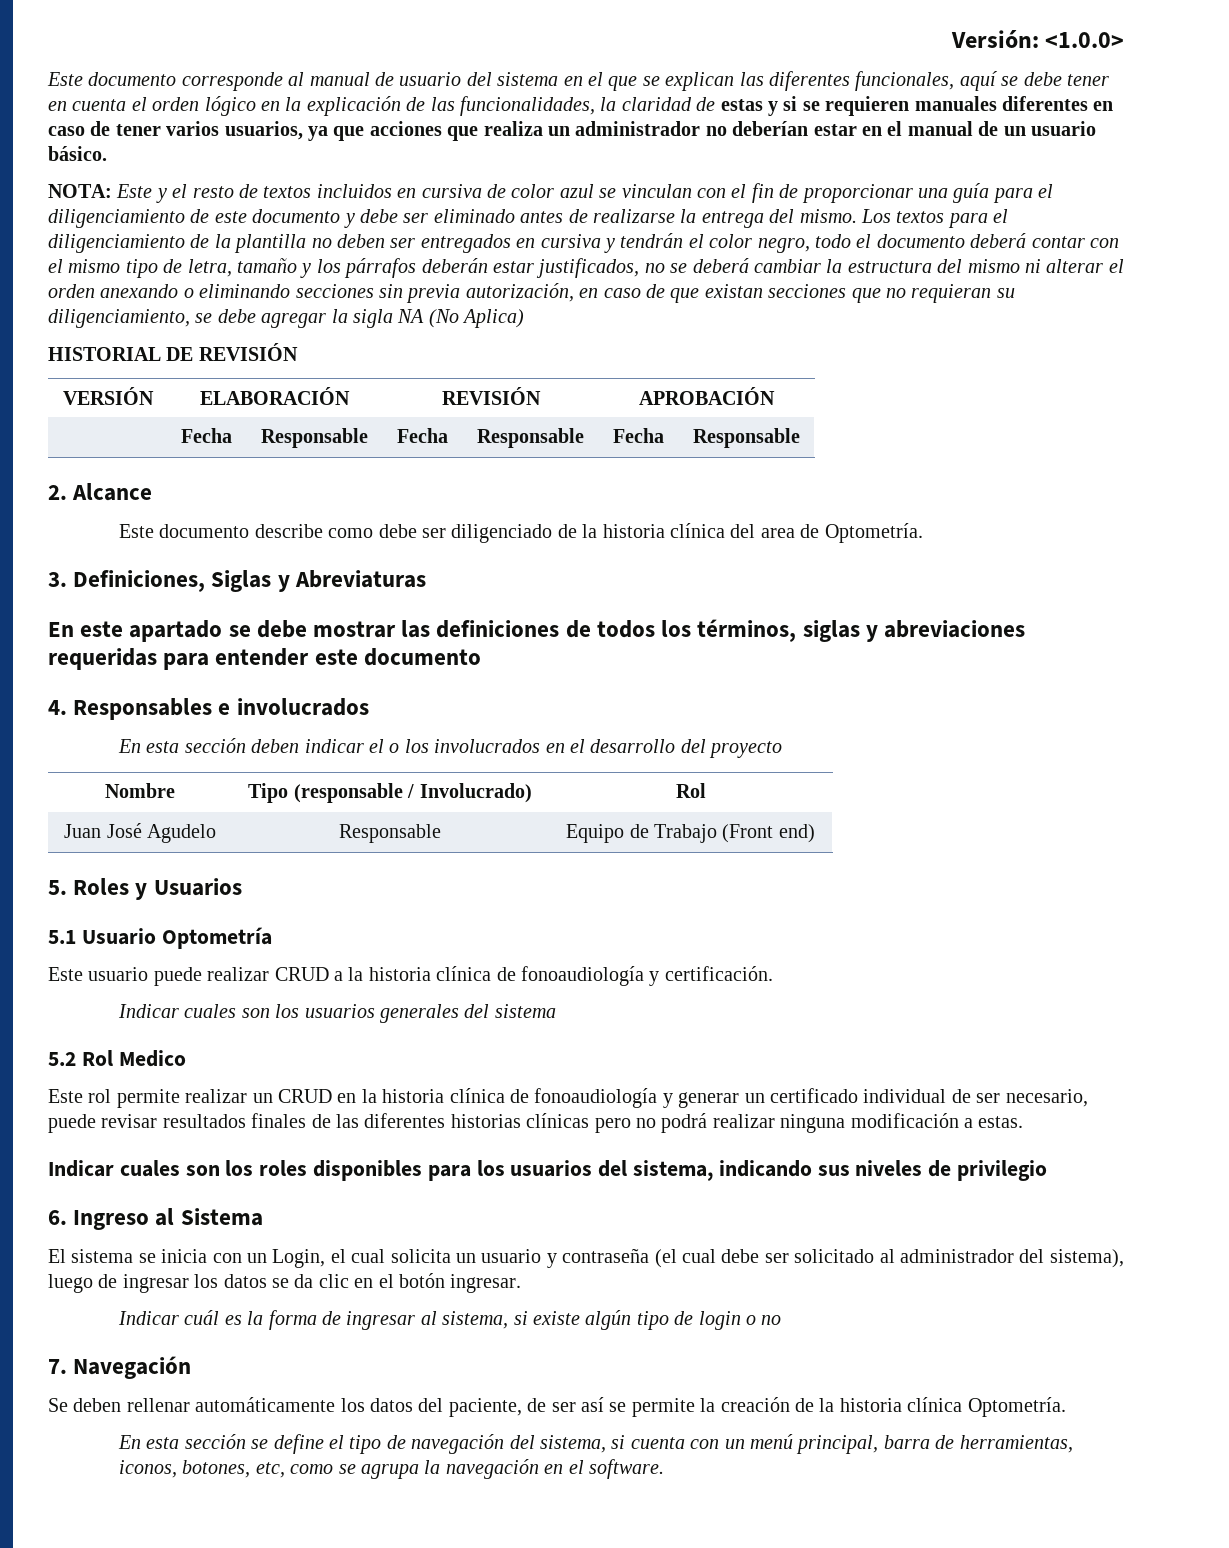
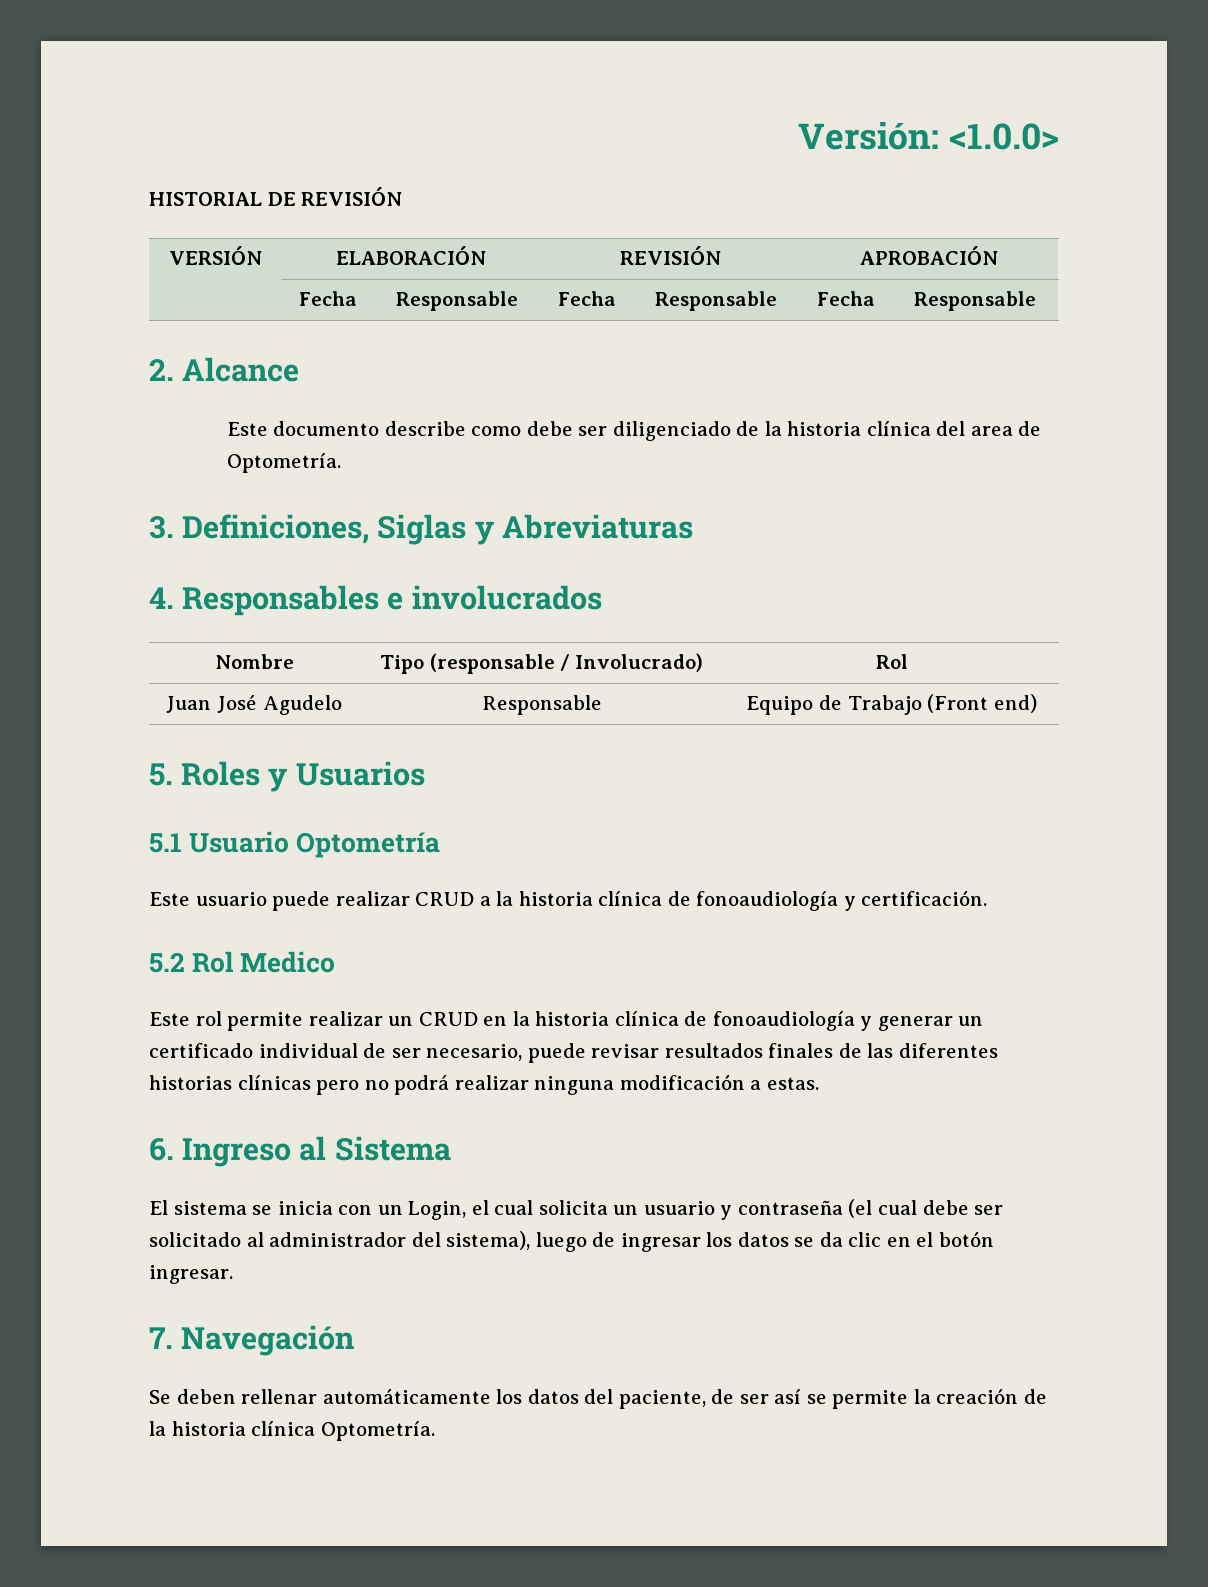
- Este documento corresponde al manual de usuario del sistema en el que se explican las diferentes funcionales, aquí se debe tener en cuenta el orden lógico en la explicación de las funcionalidades, la claridad de estas y si se requieren manuales diferentes en caso de tener varios usuarios, ya que acciones que realiza un administrador no deberían estar en el manual de un usuario básico.
- NOTA: Este y el resto de textos incluidos en cursiva de color azul se vinculan con el fin de proporcionar una guía para el diligenciamiento de este documento y debe ser eliminado antes de realizarse la entrega del mismo. Los textos para el diligenciamiento de la plantilla no deben ser entregados en cursiva y tendrán el color negro, todo el documento deberá contar con el mismo tipo de letra, tamaño y los párrafos deberán estar justificados, no se deberá cambiar la estructura del mismo ni alterar el orden anexando o eliminando secciones sin previa autorización, en caso de que existan secciones que no requieran su diligenciamiento, se debe agregar la sigla NA (No Aplica)
- En este apartado se debe mostrar las definiciones de todos los términos, siglas y abreviaciones requeridas para entender este documento
  4. Responsables e involucrados
- En esta sección deben indicar el o los involucrados en el desarrollo del proyecto
- Indicar cuales son los usuarios generales del sistema
- Indicar cuales son los roles disponibles para los usuarios del sistema, indicando sus niveles de privilegio
- Indicar cuál es la forma de ingresar al sistema, si existe algún tipo de login o no
- En esta sección se define el tipo de navegación del sistema, si cuenta con un menú principal, barra de herramientas, iconos, botones, etc, como se agrupa la navegación en el software.

